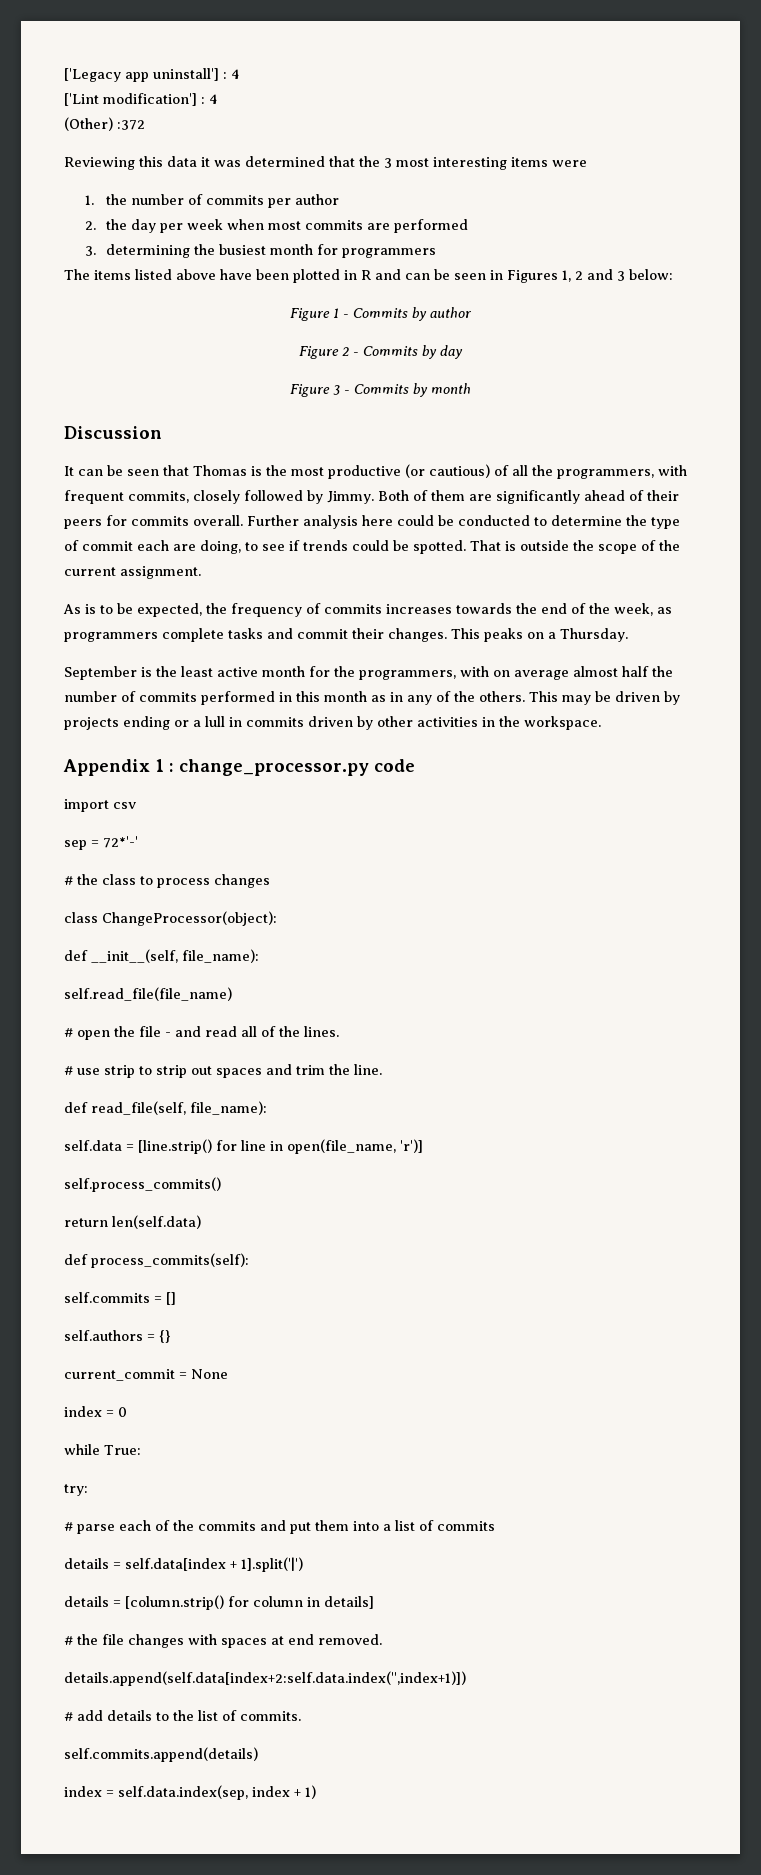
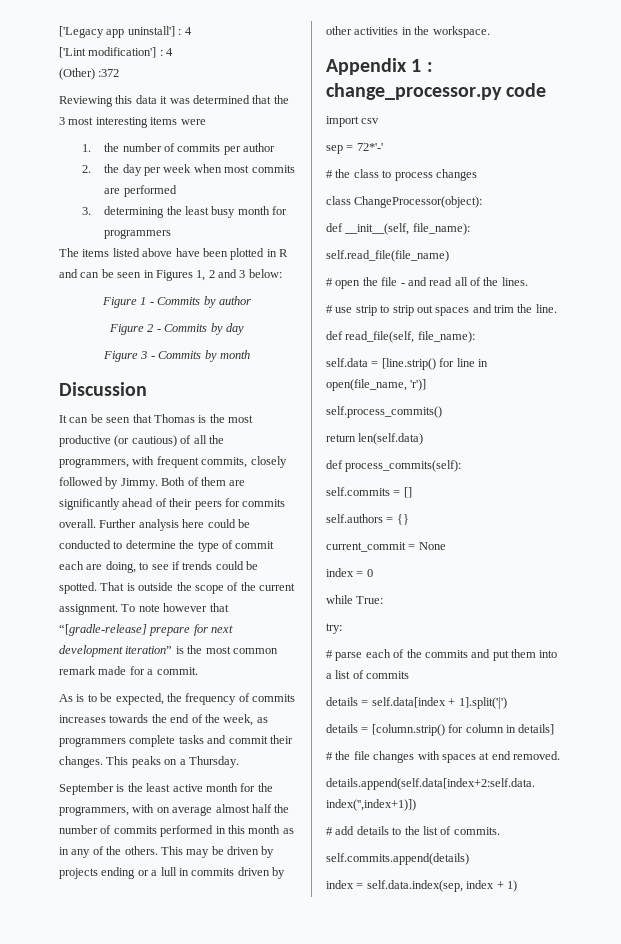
- 3. determining the busiest month for programmers
+ 3. determining the least busy month for programmers
+ To note however that “[gradle-release] prepare for next development iteration” is the most common remark made for a commit.

